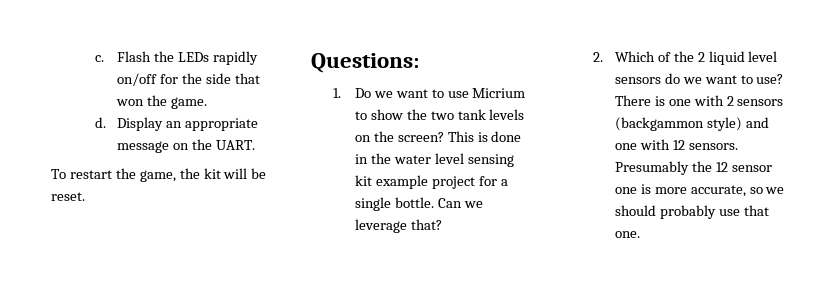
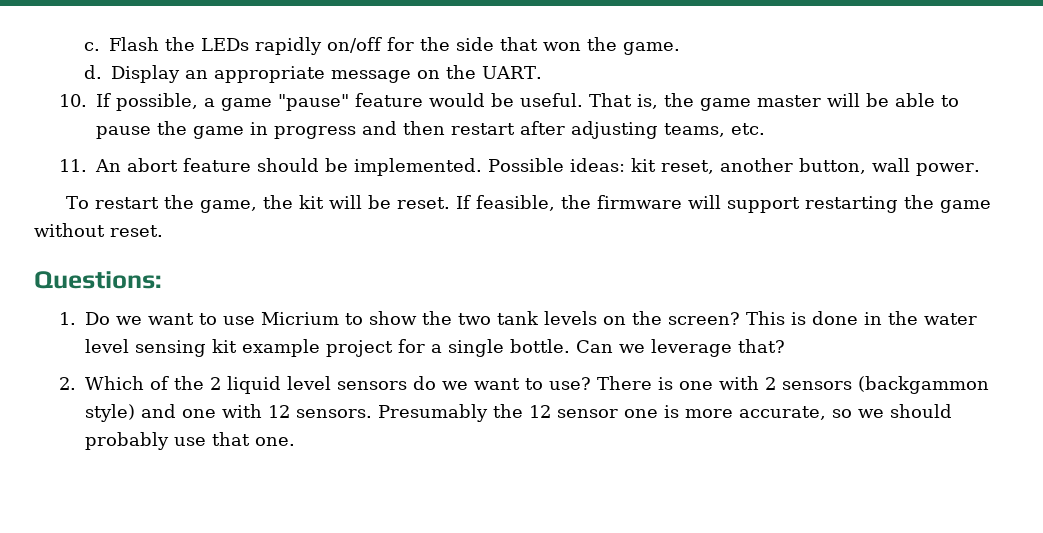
+ 10. If possible, a game "pause" feature would be useful. That is, the game master will be able to pause the game in progress and then restart after adjusting teams, etc.
+ 11. An abort feature should be implemented. Possible ideas: kit reset, another button, wall power.
+ If feasible, the firmware will support restarting the game without reset.

